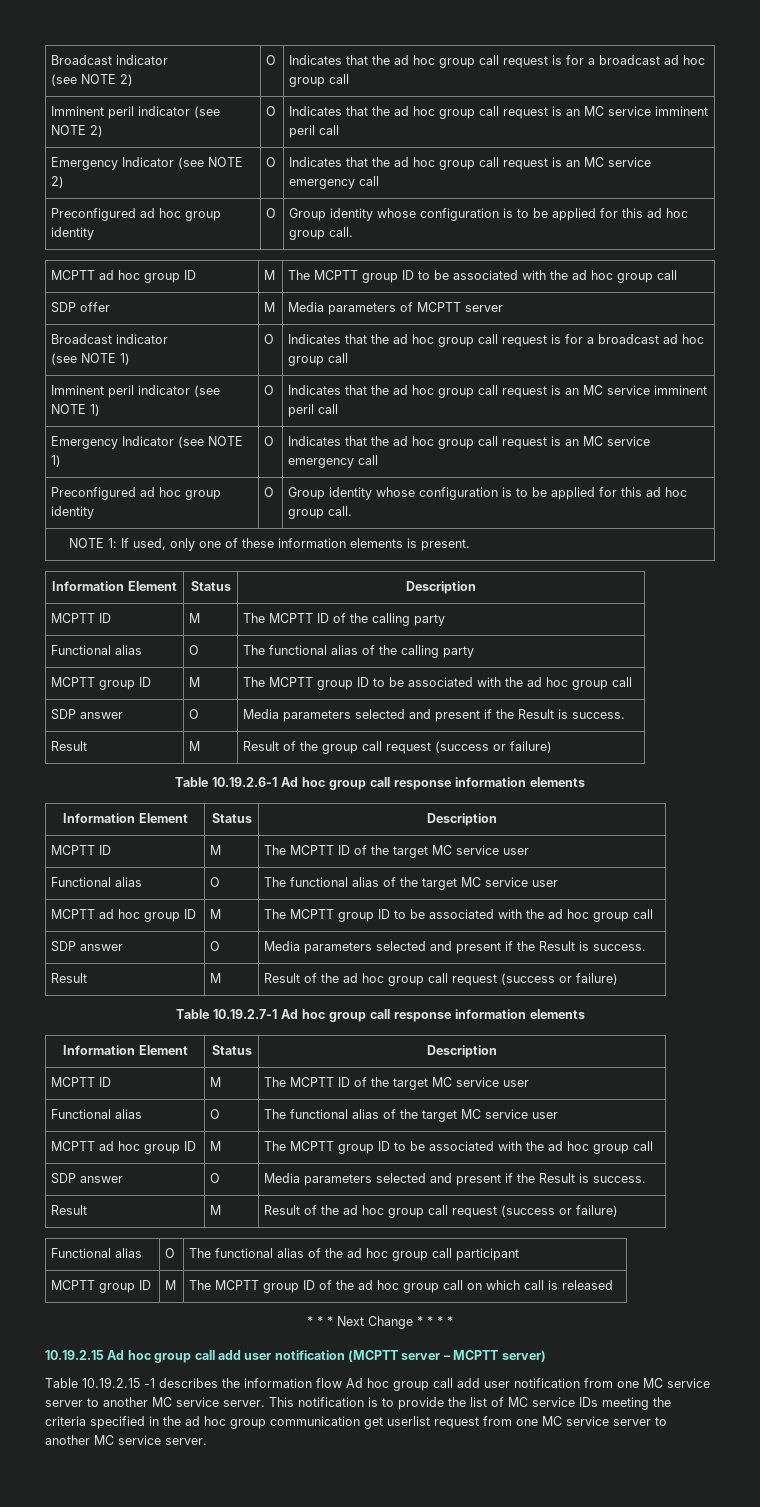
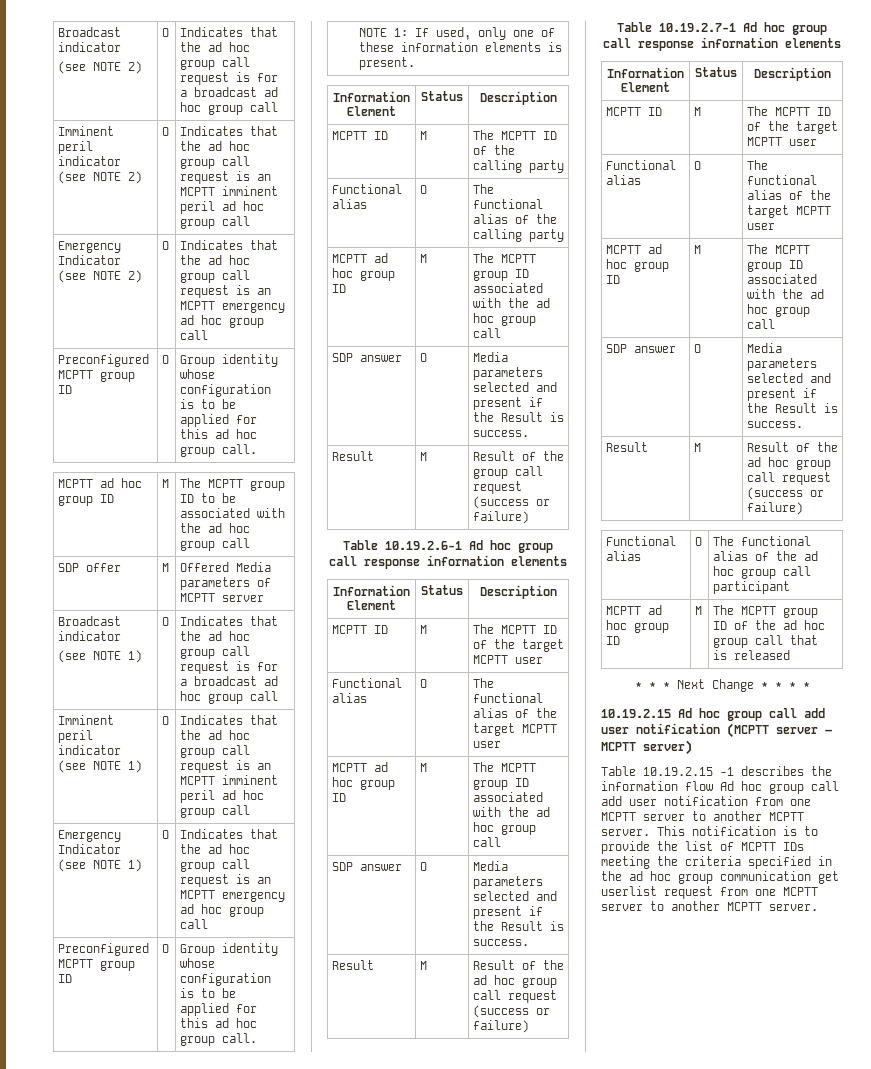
- Imminent peril indicator (see NOTE 2) | O | Indicates that the ad hoc group call request is an MC service imminent peril call
+ Imminent peril indicator (see NOTE 2) | O | Indicates that the ad hoc group call request is an MCPTT imminent peril ad hoc group call
- Emergency Indicator (see NOTE 2) | O | Indicates that the ad hoc group call request is an MC service emergency call
- Preconfigured ad hoc group identity | O | Group identity whose configuration is to be applied for this ad hoc group call.
+ Emergency Indicator (see NOTE 2) | O | Indicates that the ad hoc group call request is an MCPTT emergency ad hoc group call
+ Preconfigured MCPTT group ID | O | Group identity whose configuration is to be applied for this ad hoc group call.
- SDP offer | M | Media parameters of MCPTT server
+ SDP offer | M | Offered Media parameters of MCPTT server
- Imminent peril indicator (see NOTE 1) | O | Indicates that the ad hoc group call request is an MC service imminent peril call
+ Imminent peril indicator (see NOTE 1) | O | Indicates that the ad hoc group call request is an MCPTT imminent peril ad hoc group call
- Emergency Indicator (see NOTE 1) | O | Indicates that the ad hoc group call request is an MC service emergency call
- Preconfigured ad hoc group identity | O | Group identity whose configuration is to be applied for this ad hoc group call.
+ Emergency Indicator (see NOTE 1) | O | Indicates that the ad hoc group call request is an MCPTT emergency ad hoc group call
+ Preconfigured MCPTT group ID | O | Group identity whose configuration is to be applied for this ad hoc group call.
  Functional alias | O | The functional alias of the calling party
- MCPTT group ID | M | The MCPTT group ID to be associated with the ad hoc group call
+ MCPTT ad hoc group ID | M | The MCPTT group ID associated with the ad hoc group call
  Table 10.19.2.6-1 Ad hoc group call response information elements
  Information Element | Status | Description
- MCPTT ID | M | The MCPTT ID of the target MC service user
- Functional alias | O | The functional alias of the target MC service user
- MCPTT ad hoc group ID | M | The MCPTT group ID to be associated with the ad hoc group call
+ MCPTT ID | M | The MCPTT ID of the target MCPTT user
+ Functional alias | O | The functional alias of the target MCPTT user
+ MCPTT ad hoc group ID | M | The MCPTT group ID associated with the ad hoc group call
  Table 10.19.2.7-1 Ad hoc group call response information elements
  Information Element | Status | Description
- MCPTT ID | M | The MCPTT ID of the target MC service user
- Functional alias | O | The functional alias of the target MC service user
- MCPTT ad hoc group ID | M | The MCPTT group ID to be associated with the ad hoc group call
+ MCPTT ID | M | The MCPTT ID of the target MCPTT user
+ Functional alias | O | The functional alias of the target MCPTT user
+ MCPTT ad hoc group ID | M | The MCPTT group ID associated with the ad hoc group call
- MCPTT group ID | M | The MCPTT group ID of the ad hoc group call on which call is released
+ MCPTT ad hoc group ID | M | The MCPTT group ID of the ad hoc group call that is released
- Table 10.19.2.15 -1 describes the information flow Ad hoc group call add user notification from one MC service server to another MC service server.
+ Table 10.19.2.15 -1 describes the information flow Ad hoc group call add user notification from one MCPTT server to another MCPTT server.
- This notification is to provide the list of MC service IDs meeting the criteria specified in the ad hoc group communication get userlist request from one MC service server to another MC service server.
+ This notification is to provide the list of MCPTT IDs meeting the criteria specified in the ad hoc group communication get userlist request from one MCPTT server to another MCPTT server.

